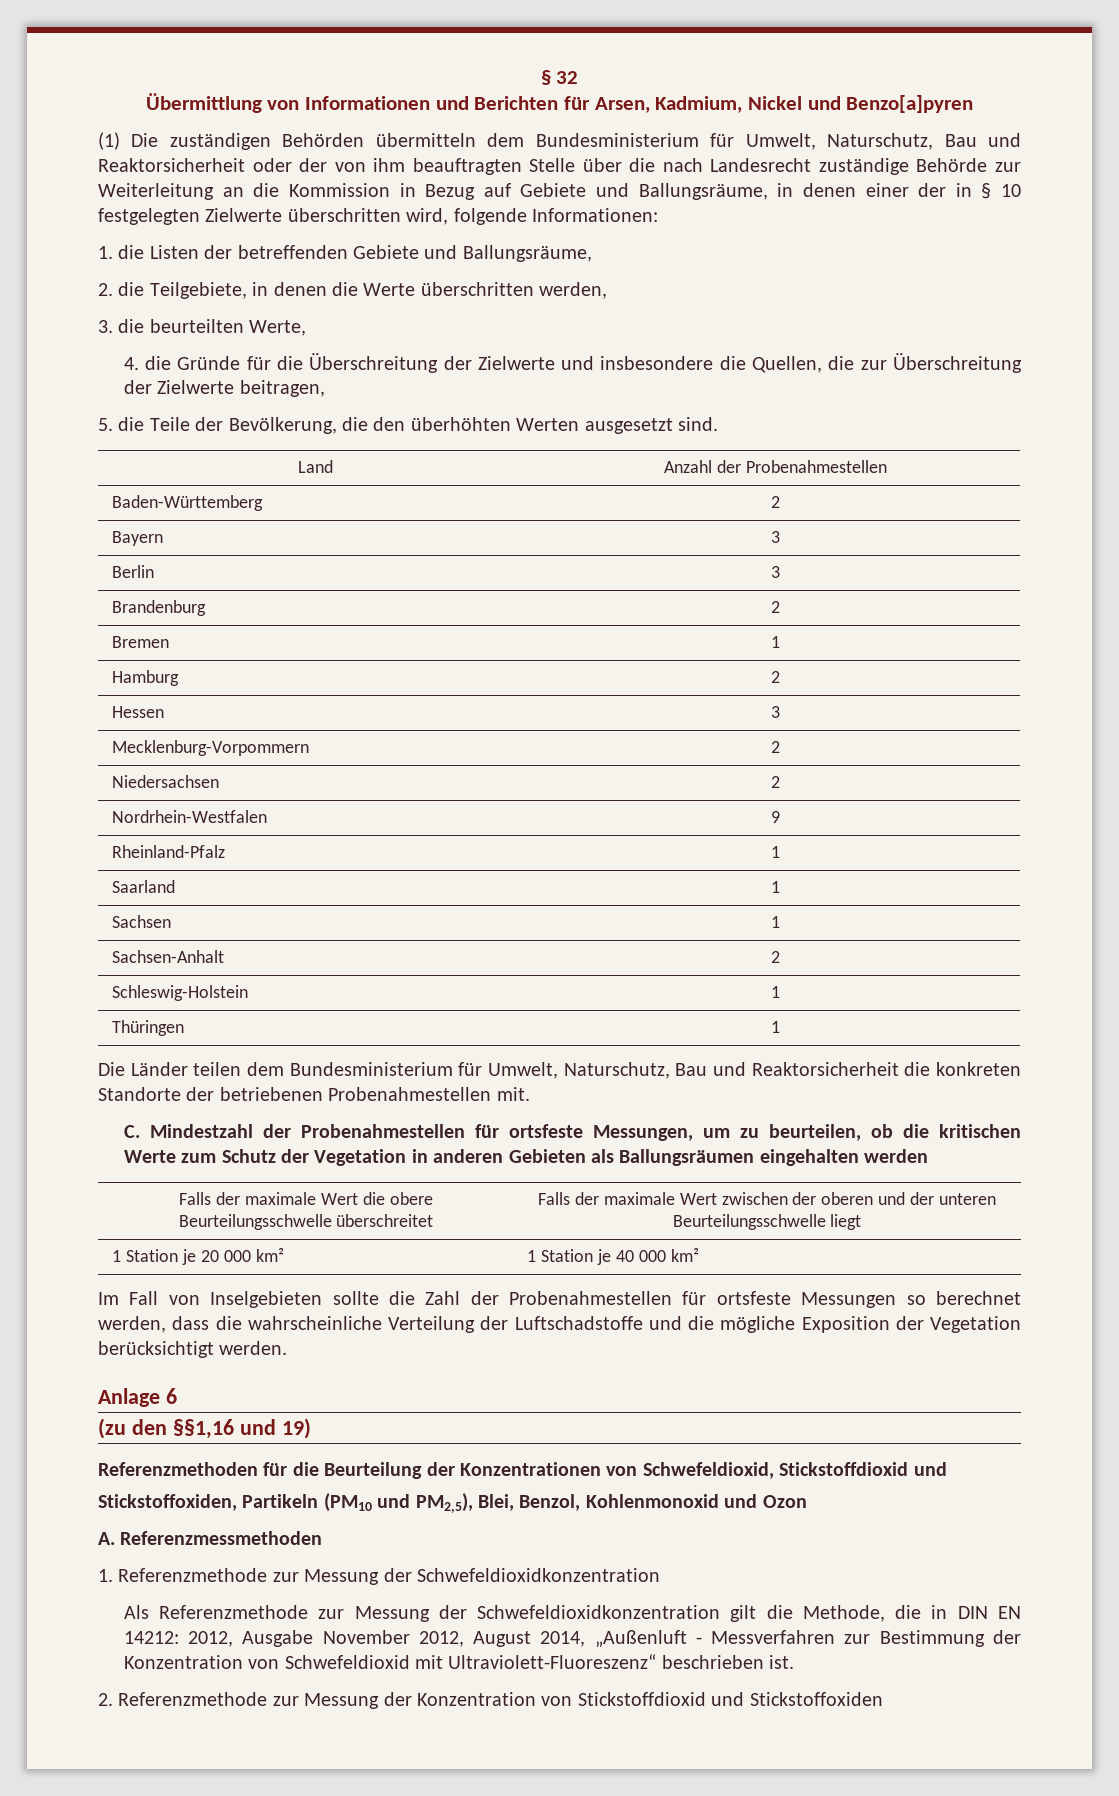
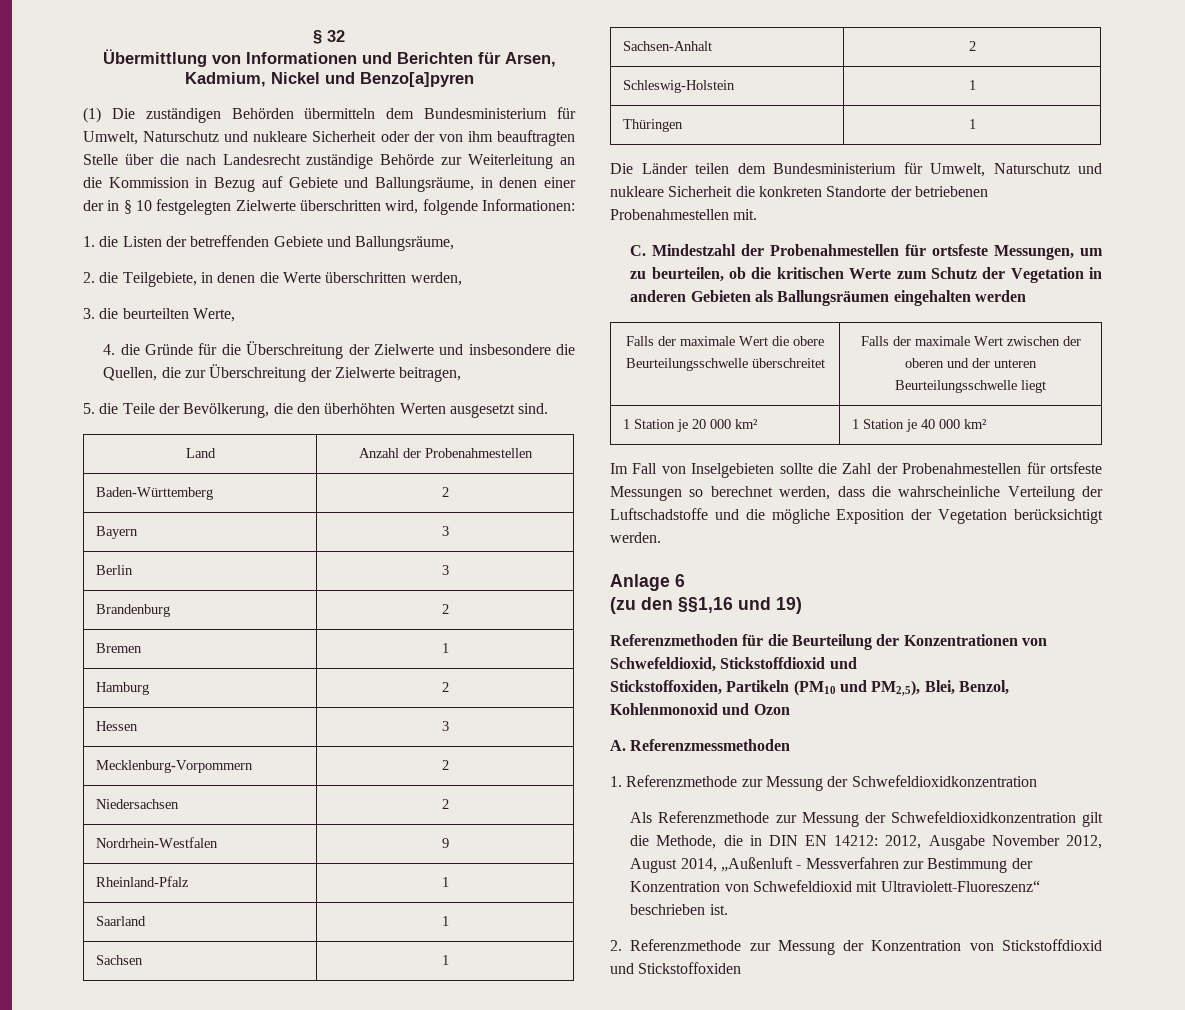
- (1) Die zuständigen Behörden übermitteln dem Bundesministerium für Umwelt, Naturschutz, Bau und Reaktorsicherheit oder der von ihm beauftragten Stelle über die nach Landesrecht zuständige Behörde zur Weiterleitung an die Kommission in Bezug auf Gebiete und Ballungsräume, in denen einer der in § 10 festgelegten Zielwerte überschritten wird, folgende Informationen:
+ (1) Die zuständigen Behörden übermitteln dem Bundesministerium für Umwelt, Naturschutz und nukleare Sicherheit oder der von ihm beauftragten Stelle über die nach Landesrecht zuständige Behörde zur Weiterleitung an die Kommission in Bezug auf Gebiete und Ballungsräume, in denen einer der in § 10 festgelegten Zielwerte überschritten wird, folgende Informationen:
- Die Länder teilen dem Bundesministerium für Umwelt, Naturschutz, Bau und Reaktorsicherheit die konkreten Standorte der betriebenen Probenahmestellen mit.
+ Die Länder teilen dem Bundesministerium für Umwelt, Naturschutz und nukleare Sicherheit die konkreten Standorte der betriebenen Probenahmestellen mit.

